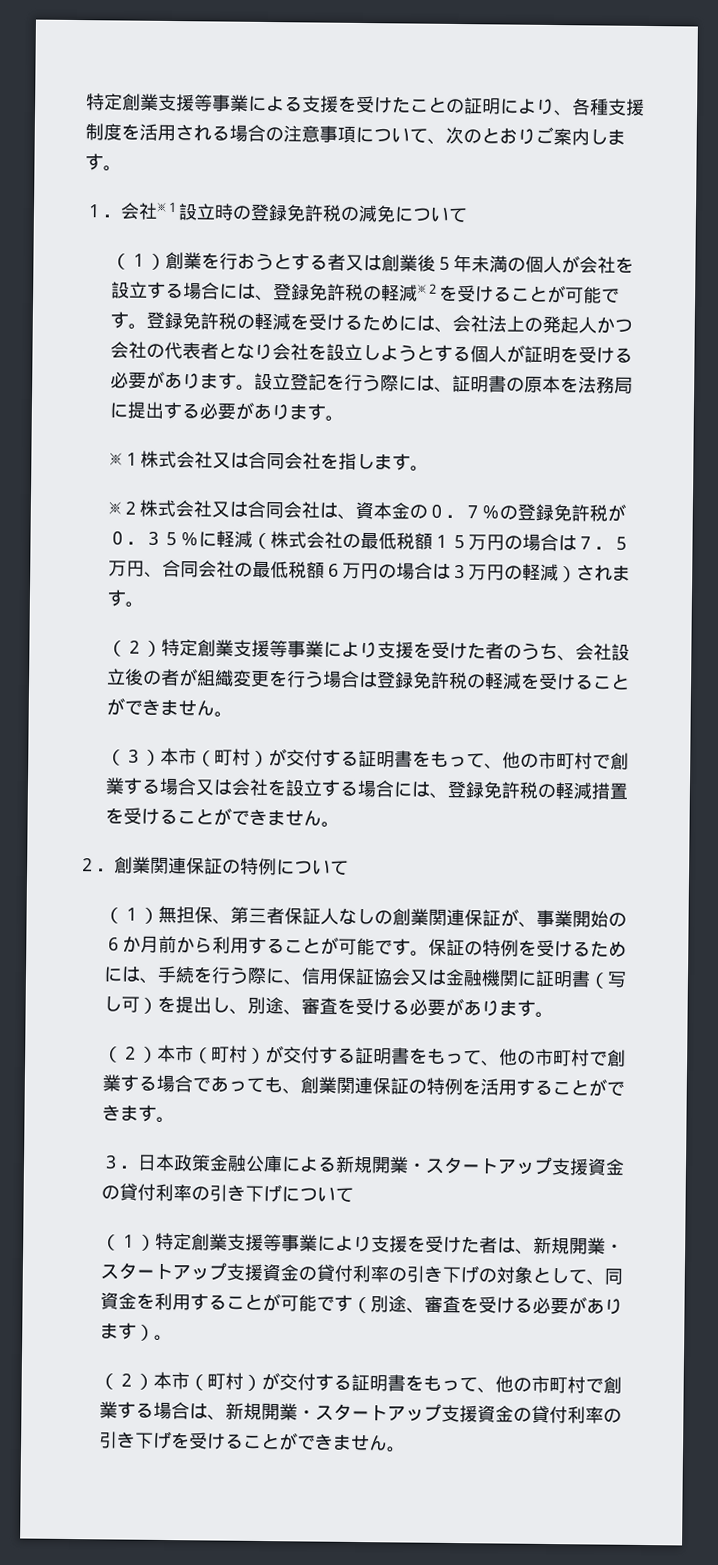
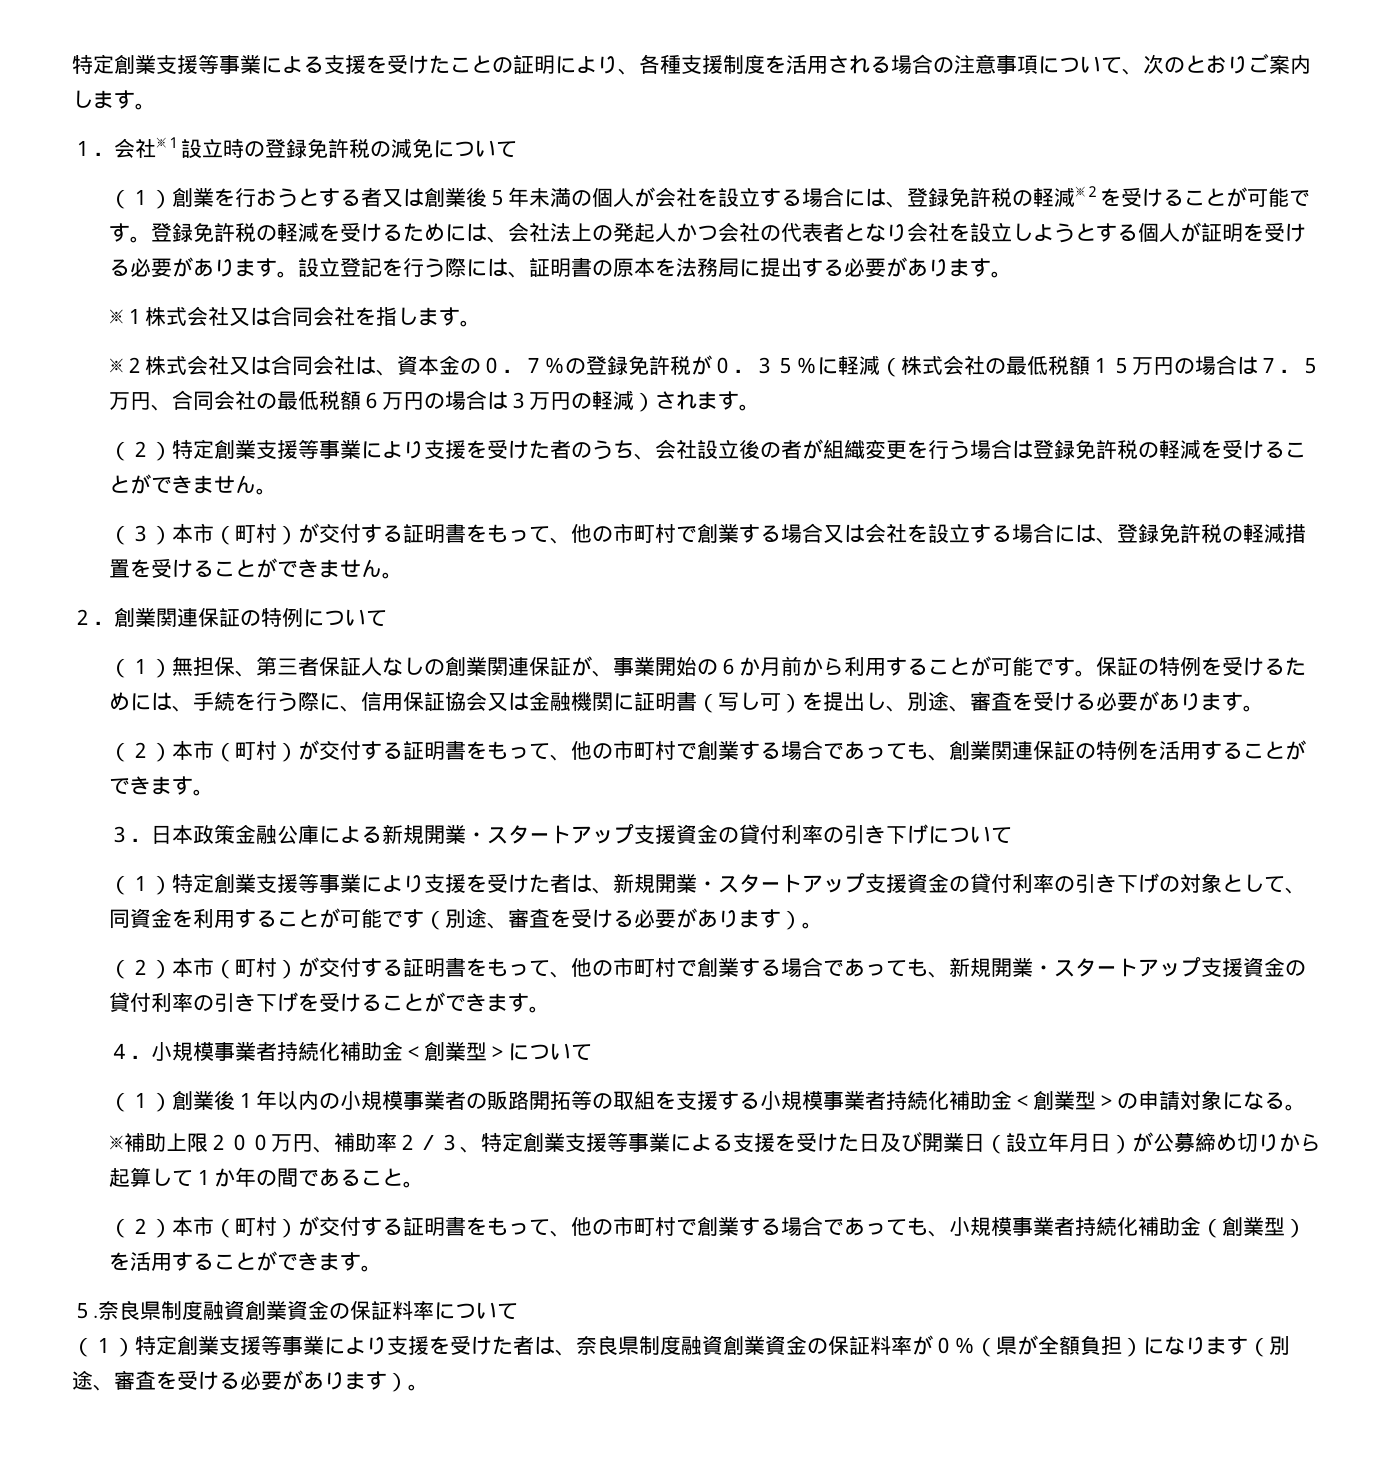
- （２）本市（町村）が交付する証明書をもって、他の市町村で創業する場合は、新規開業・スタートアップ支援資金の貸付利率の引き下げを受けることができません。
+ （２）本市（町村）が交付する証明書をもって、他の市町村で創業する場合であっても、新規開業・スタートアップ支援資金の貸付利率の引き下げを受けることができます。
+ ４．小規模事業者持続化補助金＜創業型＞について
+ （１）創業後１年以内の小規模事業者の販路開拓等の取組を支援する小規模事業者持続化補助金＜創業型＞の申請対象になる。
+ ※補助上限２００万円、補助率２／３、特定創業支援等事業による支援を受けた日及び開業日（設立年月日）が公募締め切りから起算して１か年の間であること。
+ （２）本市（町村）が交付する証明書をもって、他の市町村で創業する場合であっても、小規模事業者持続化補助金（創業型）を活用することができます。
+ ５.奈良県制度融資創業資金の保証料率について
+ （１）特定創業支援等事業により支援を受けた者は、奈良県制度融資創業資金の保証料率が０％（県が全額負担）になります（別途、審査を受ける必要があります）。

